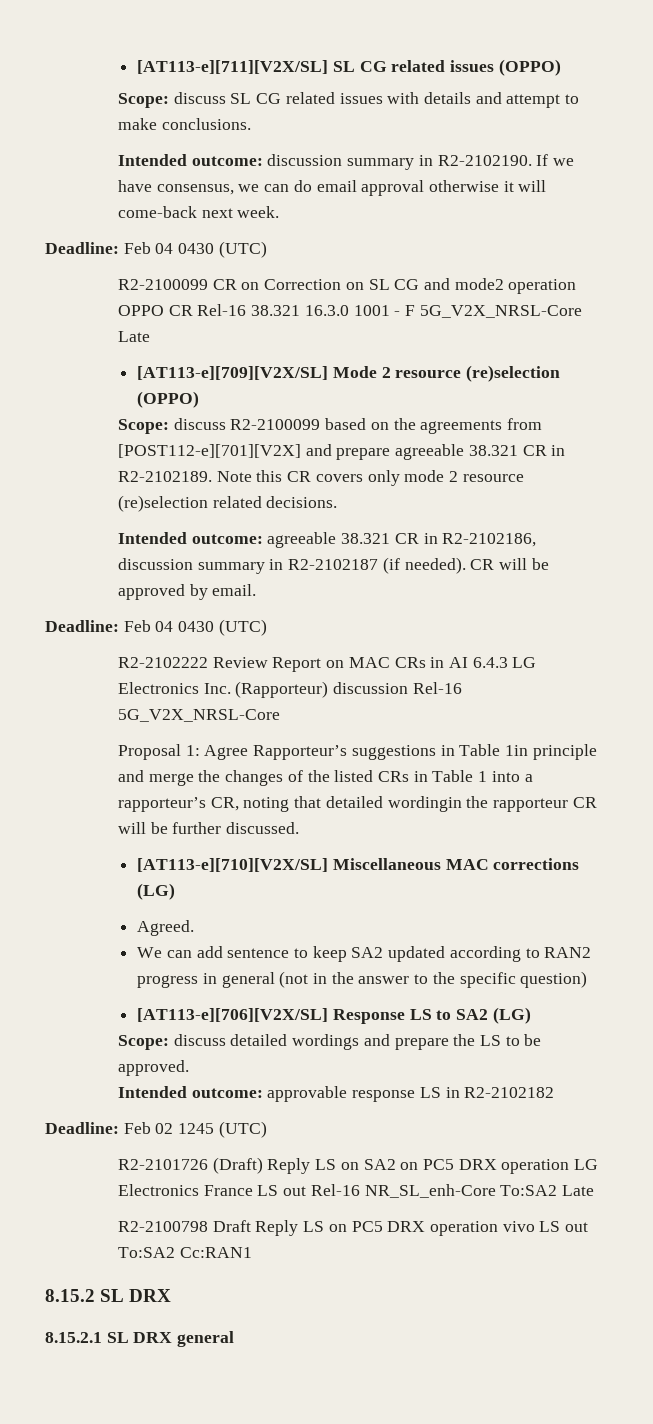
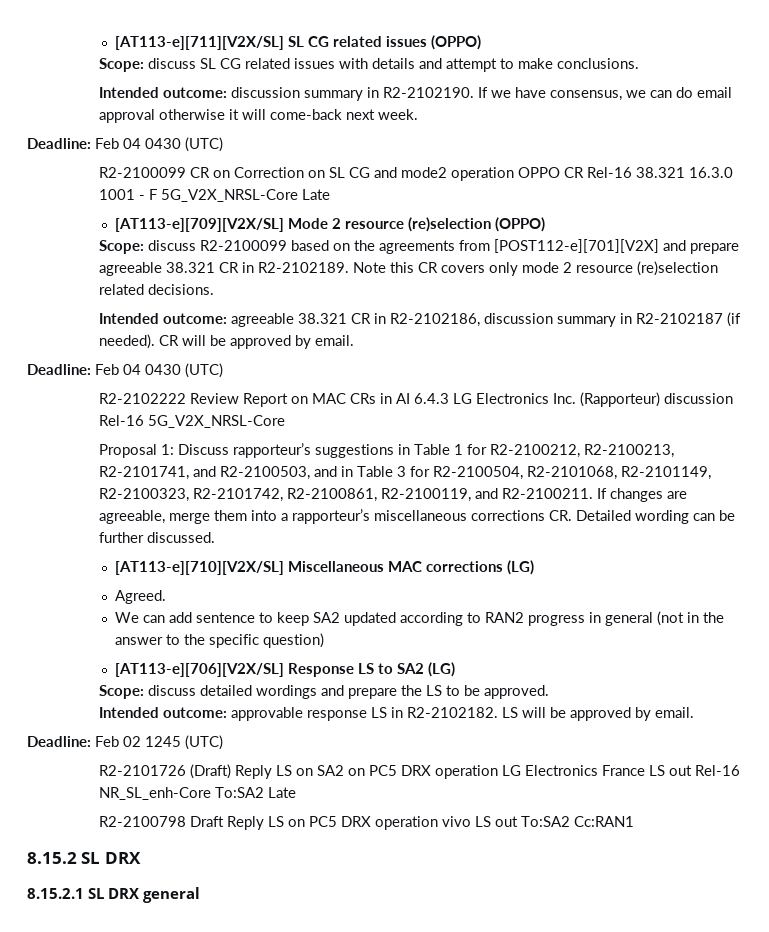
- Proposal 1: Agree Rapporteur’s suggestions in Table 1in principle and merge the changes of the listed CRs in Table 1 into a rapporteur’s CR, noting that detailed wordingin the rapporteur CR will be further discussed.
+ Proposal 1: Discuss rapporteur’s suggestions in Table 1 for R2-2100212, R2-2100213, R2-2101741, and R2-2100503, and in Table 3 for R2-2100504, R2-2101068, R2-2101149, R2-2100323, R2-2101742, R2-2100861, R2-2100119, and R2-2100211. If changes are agreeable, merge them into a rapporteur’s miscellaneous corrections CR. Detailed wording can be further discussed.
- Intended outcome: approvable response LS in R2-2102182
+ Intended outcome: approvable response LS in R2-2102182. LS will be approved by email.

